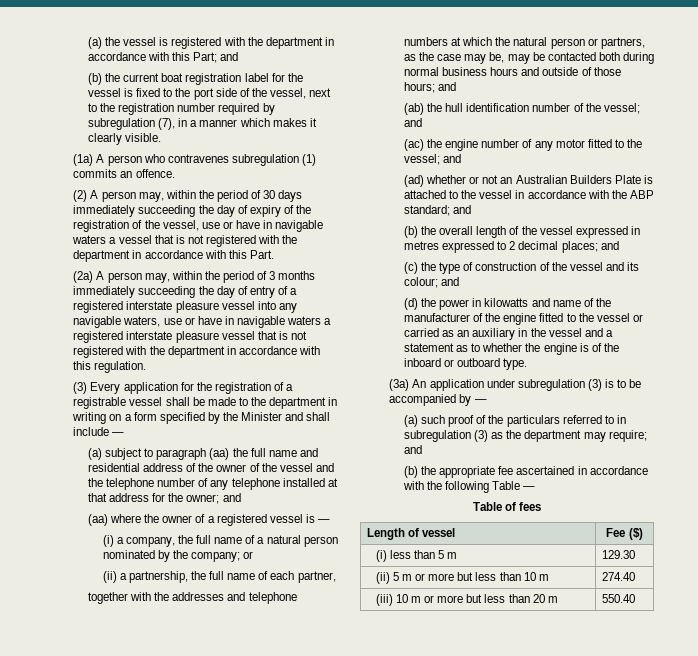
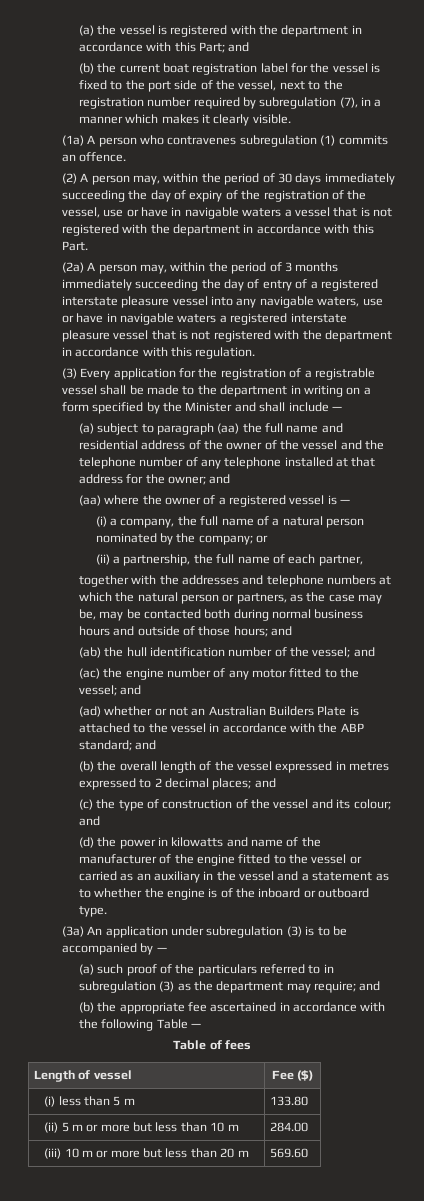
- (i) less than 5 m | 129.30
+ (i) less than 5 m | 133.80
- (ii) 5 m or more but less than 10 m | 274.40
+ (ii) 5 m or more but less than 10 m | 284.00
- (iii) 10 m or more but less than 20 m | 550.40
+ (iii) 10 m or more but less than 20 m | 569.60

